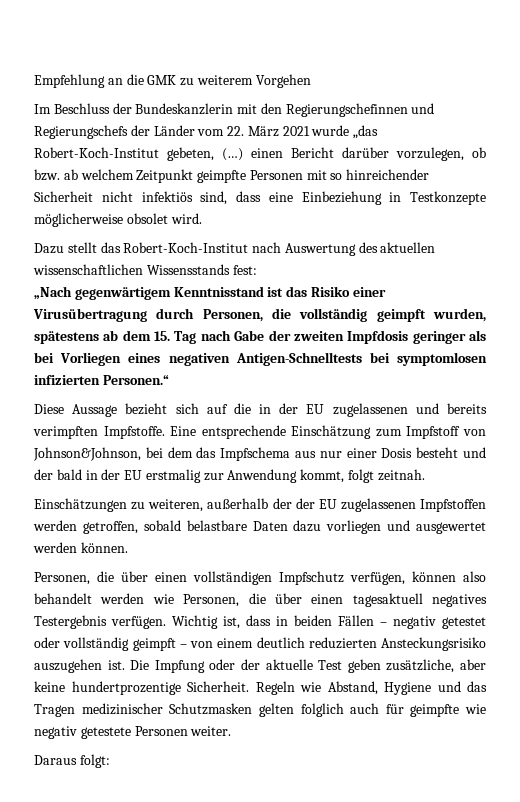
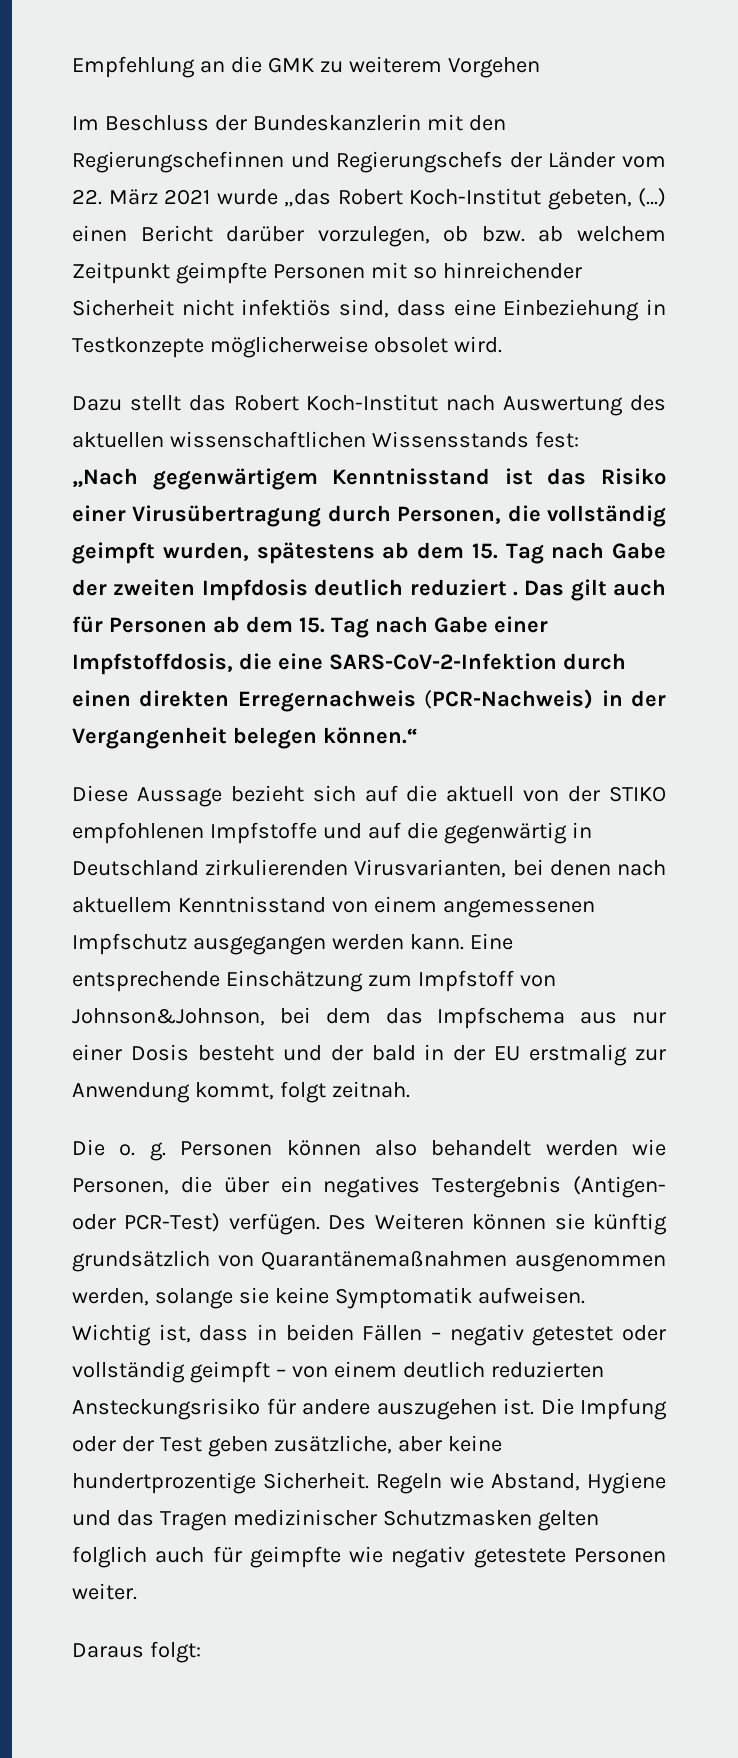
- Im Beschluss der Bundeskanzlerin mit den Regierungschefinnen und Regierungschefs der Länder vom 22. März 2021 wurde „das Robert-Koch-Institut gebeten, (…) einen Bericht darüber vorzulegen, ob bzw. ab welchem Zeitpunkt geimpfte Personen mit so hinreichender Sicherheit nicht infektiös sind, dass eine Einbeziehung in Testkonzepte möglicherweise obsolet wird.
+ Im Beschluss der Bundeskanzlerin mit den Regierungschefinnen und Regierungschefs der Länder vom 22. März 2021 wurde „das Robert Koch-Institut gebeten, (…) einen Bericht darüber vorzulegen, ob bzw. ab welchem Zeitpunkt geimpfte Personen mit so hinreichender Sicherheit nicht infektiös sind, dass eine Einbeziehung in Testkonzepte möglicherweise obsolet wird.
- Dazu stellt das Robert-Koch-Institut nach Auswertung des aktuellen wissenschaftlichen Wissensstands fest:
+ Dazu stellt das Robert Koch-Institut nach Auswertung des aktuellen wissenschaftlichen Wissensstands fest:
- „Nach gegenwärtigem Kenntnisstand ist das Risiko einer Virusübertragung durch Personen, die vollständig geimpft wurden, spätestens ab dem 15. Tag nach Gabe der zweiten Impfdosis geringer als bei Vorliegen eines negativen Antigen-Schnelltests bei symptomlosen infizierten Personen.“
+ „Nach gegenwärtigem Kenntnisstand ist das Risiko einer Virusübertragung durch Personen, die vollständig geimpft wurden, spätestens ab dem 15. Tag nach Gabe der zweiten Impfdosis deutlich reduziert . Das gilt auch für Personen ab dem 15. Tag nach Gabe einer Impfstoffdosis, die eine SARS-CoV-2-Infektion durch einen direkten Erregernachweis (PCR-Nachweis) in der Vergangenheit belegen können.“
- Diese Aussage bezieht sich auf die in der EU zugelassenen und bereits verimpften Impfstoffe.
+ Diese Aussage bezieht sich auf die aktuell von der STIKO empfohlenen Impfstoffe und auf die gegenwärtig in Deutschland zirkulierenden Virusvarianten, bei denen nach aktuellem Kenntnisstand von einem angemessenen Impfschutz ausgegangen werden kann.
- Einschätzungen zu weiteren, außerhalb der der EU zugelassenen Impfstoffen werden getroffen, sobald belastbare Daten dazu vorliegen und ausgewertet werden können.
- Personen, die über einen vollständigen Impfschutz verfügen, können also behandelt werden wie Personen, die über einen tagesaktuell negatives Testergebnis verfügen.
+ Die o. g. Personen können also behandelt werden wie Personen, die über ein negatives Testergebnis (Antigen- oder PCR-Test) verfügen. Des Weiteren können sie künftig grundsätzlich von Quarantänemaßnahmen ausgenommen werden, solange sie keine Symptomatik aufweisen.
- Wichtig ist, dass in beiden Fällen – negativ getestet oder vollständig geimpft – von einem deutlich reduzierten Ansteckungsrisiko auszugehen ist.
+ Wichtig ist, dass in beiden Fällen – negativ getestet oder vollständig geimpft – von einem deutlich reduzierten Ansteckungsrisiko für andere auszugehen ist.
- Die Impfung oder der aktuelle Test geben zusätzliche, aber keine hundertprozentige Sicherheit.
+ Die Impfung oder der Test geben zusätzliche, aber keine hundertprozentige Sicherheit.

